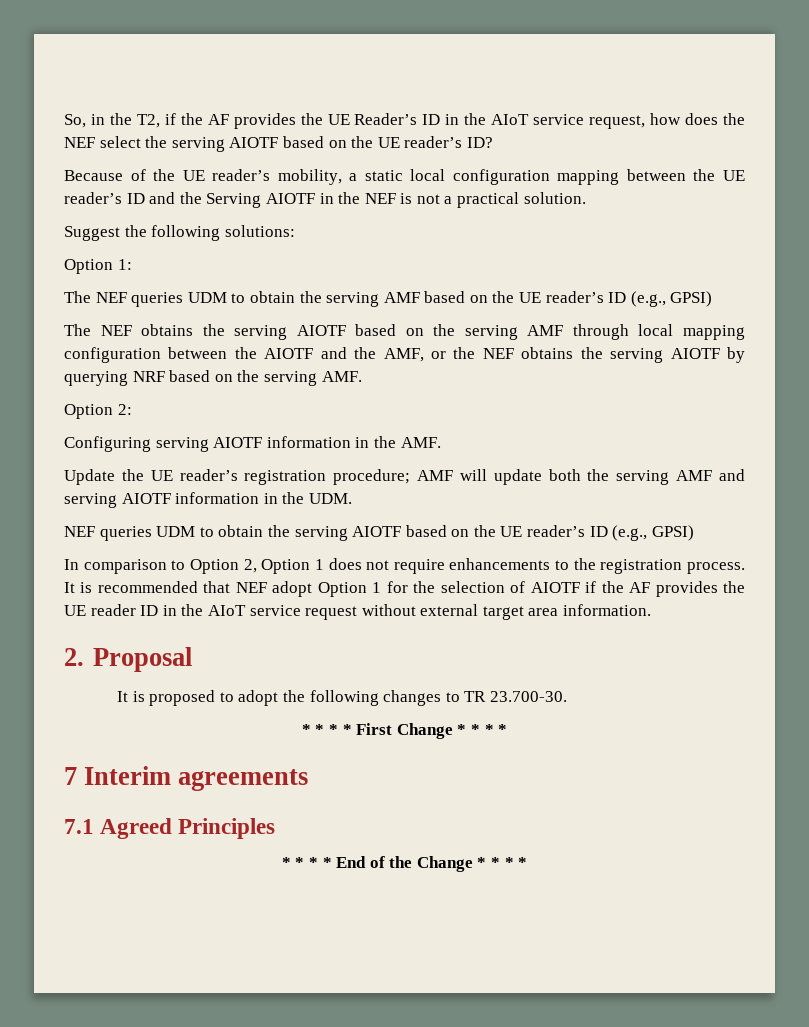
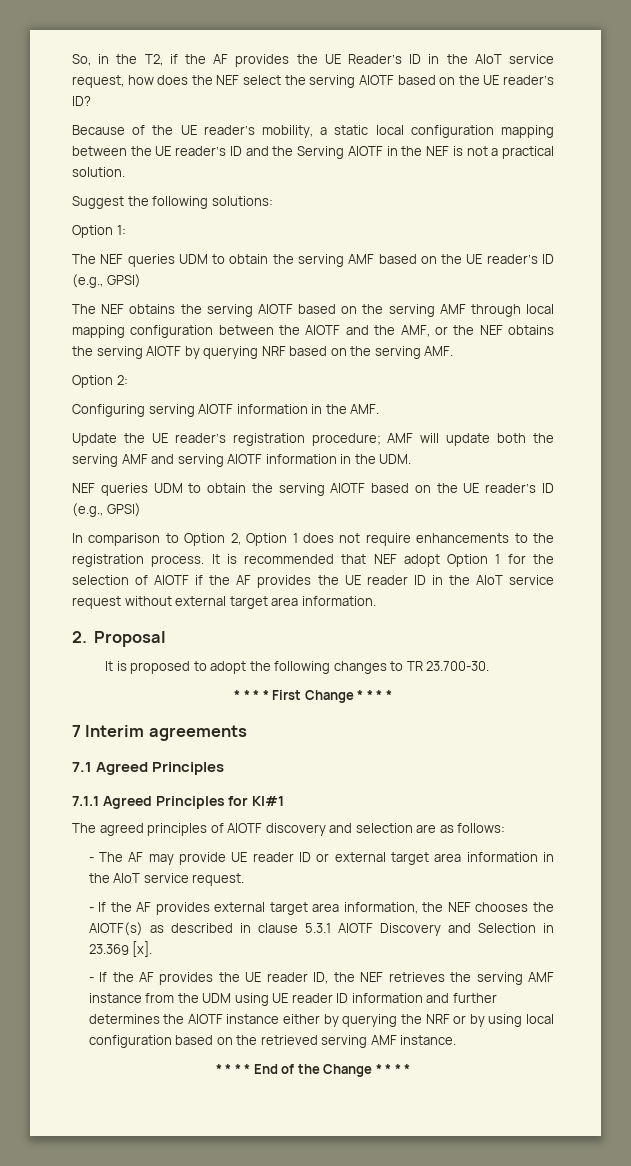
+ 7.1.1 Agreed Principles for KI#1
+ The agreed principles of AIOTF discovery and selection are as follows:
+ - The AF may provide UE reader ID or external target area information in the AIoT service request.
+ - If the AF provides external target area information, the NEF chooses the AIOTF(s) as described in clause 5.3.1 AIOTF Discovery and Selection in 23.369 [x].
+ - If the AF provides the UE reader ID, the NEF retrieves the serving AMF instance from the UDM using UE reader ID information and further determines the AIOTF instance either by querying the NRF or by using local configuration based on the retrieved serving AMF instance.

